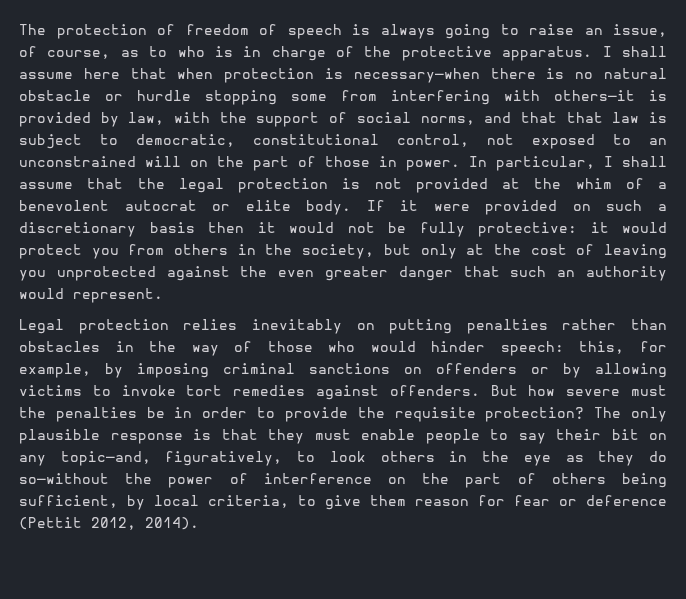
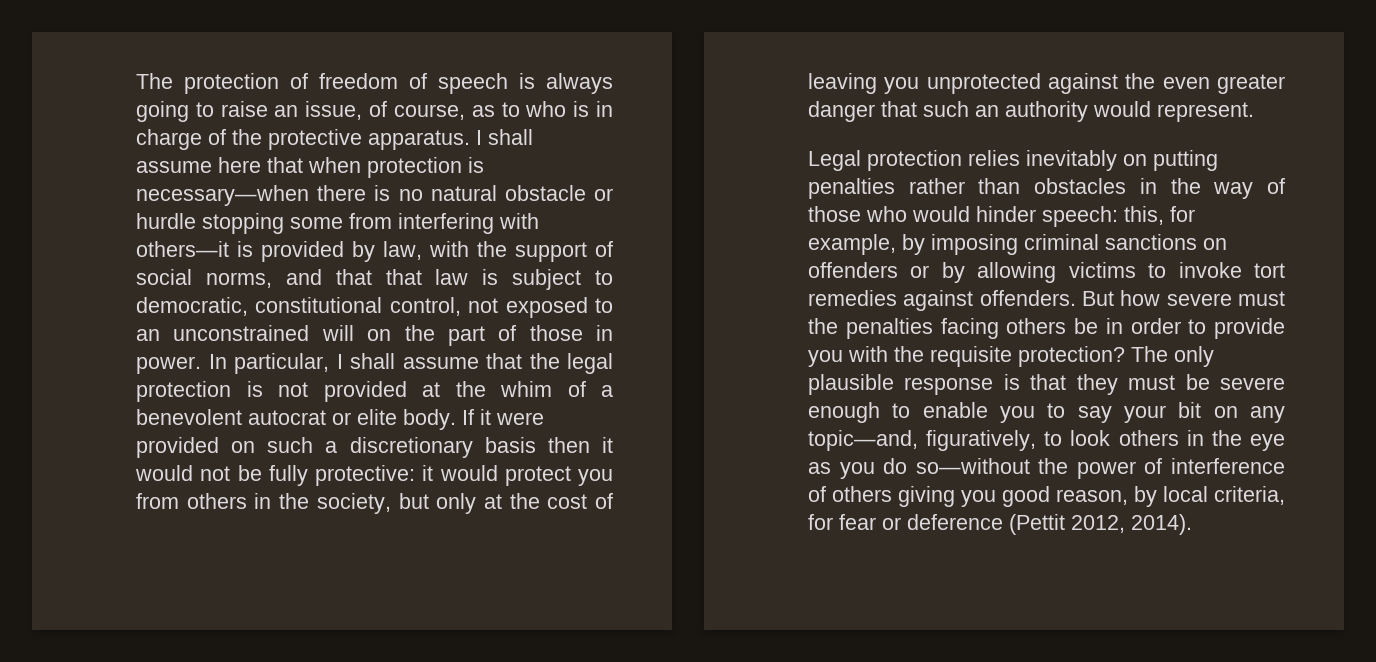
- But how severe must the penalties be in order to provide the requisite protection?
+ But how severe must the penalties facing others be in order to provide you with the requisite protection?
- The only plausible response is that they must enable people to say their bit on any topic—and, figuratively, to look others in the eye as they do so—without the power of interference on the part of others being sufficient, by local criteria, to give them reason for fear or deference (Pettit 2012, 2014).
+ The only plausible response is that they must be severe enough to enable you to say your bit on any topic—and, figuratively, to look others in the eye as you do so—without the power of interference of others giving you good reason, by local criteria, for fear or deference (Pettit 2012, 2014).

